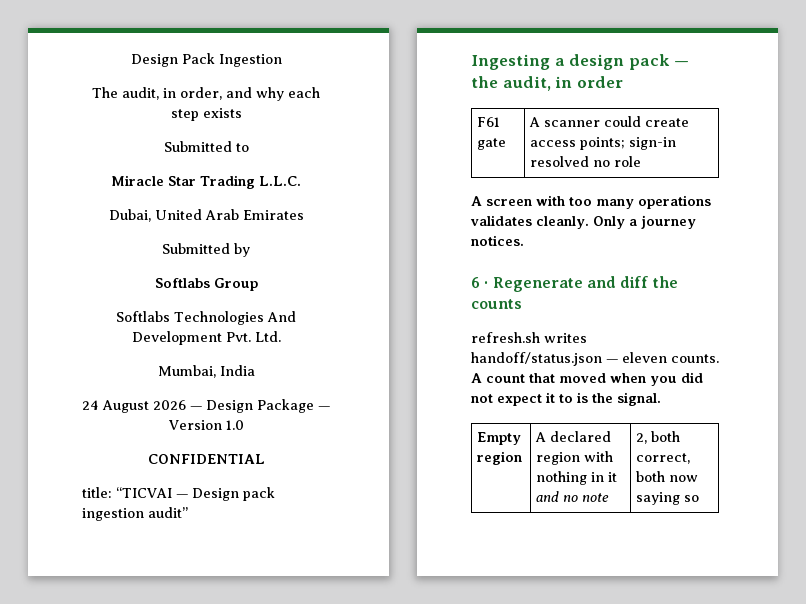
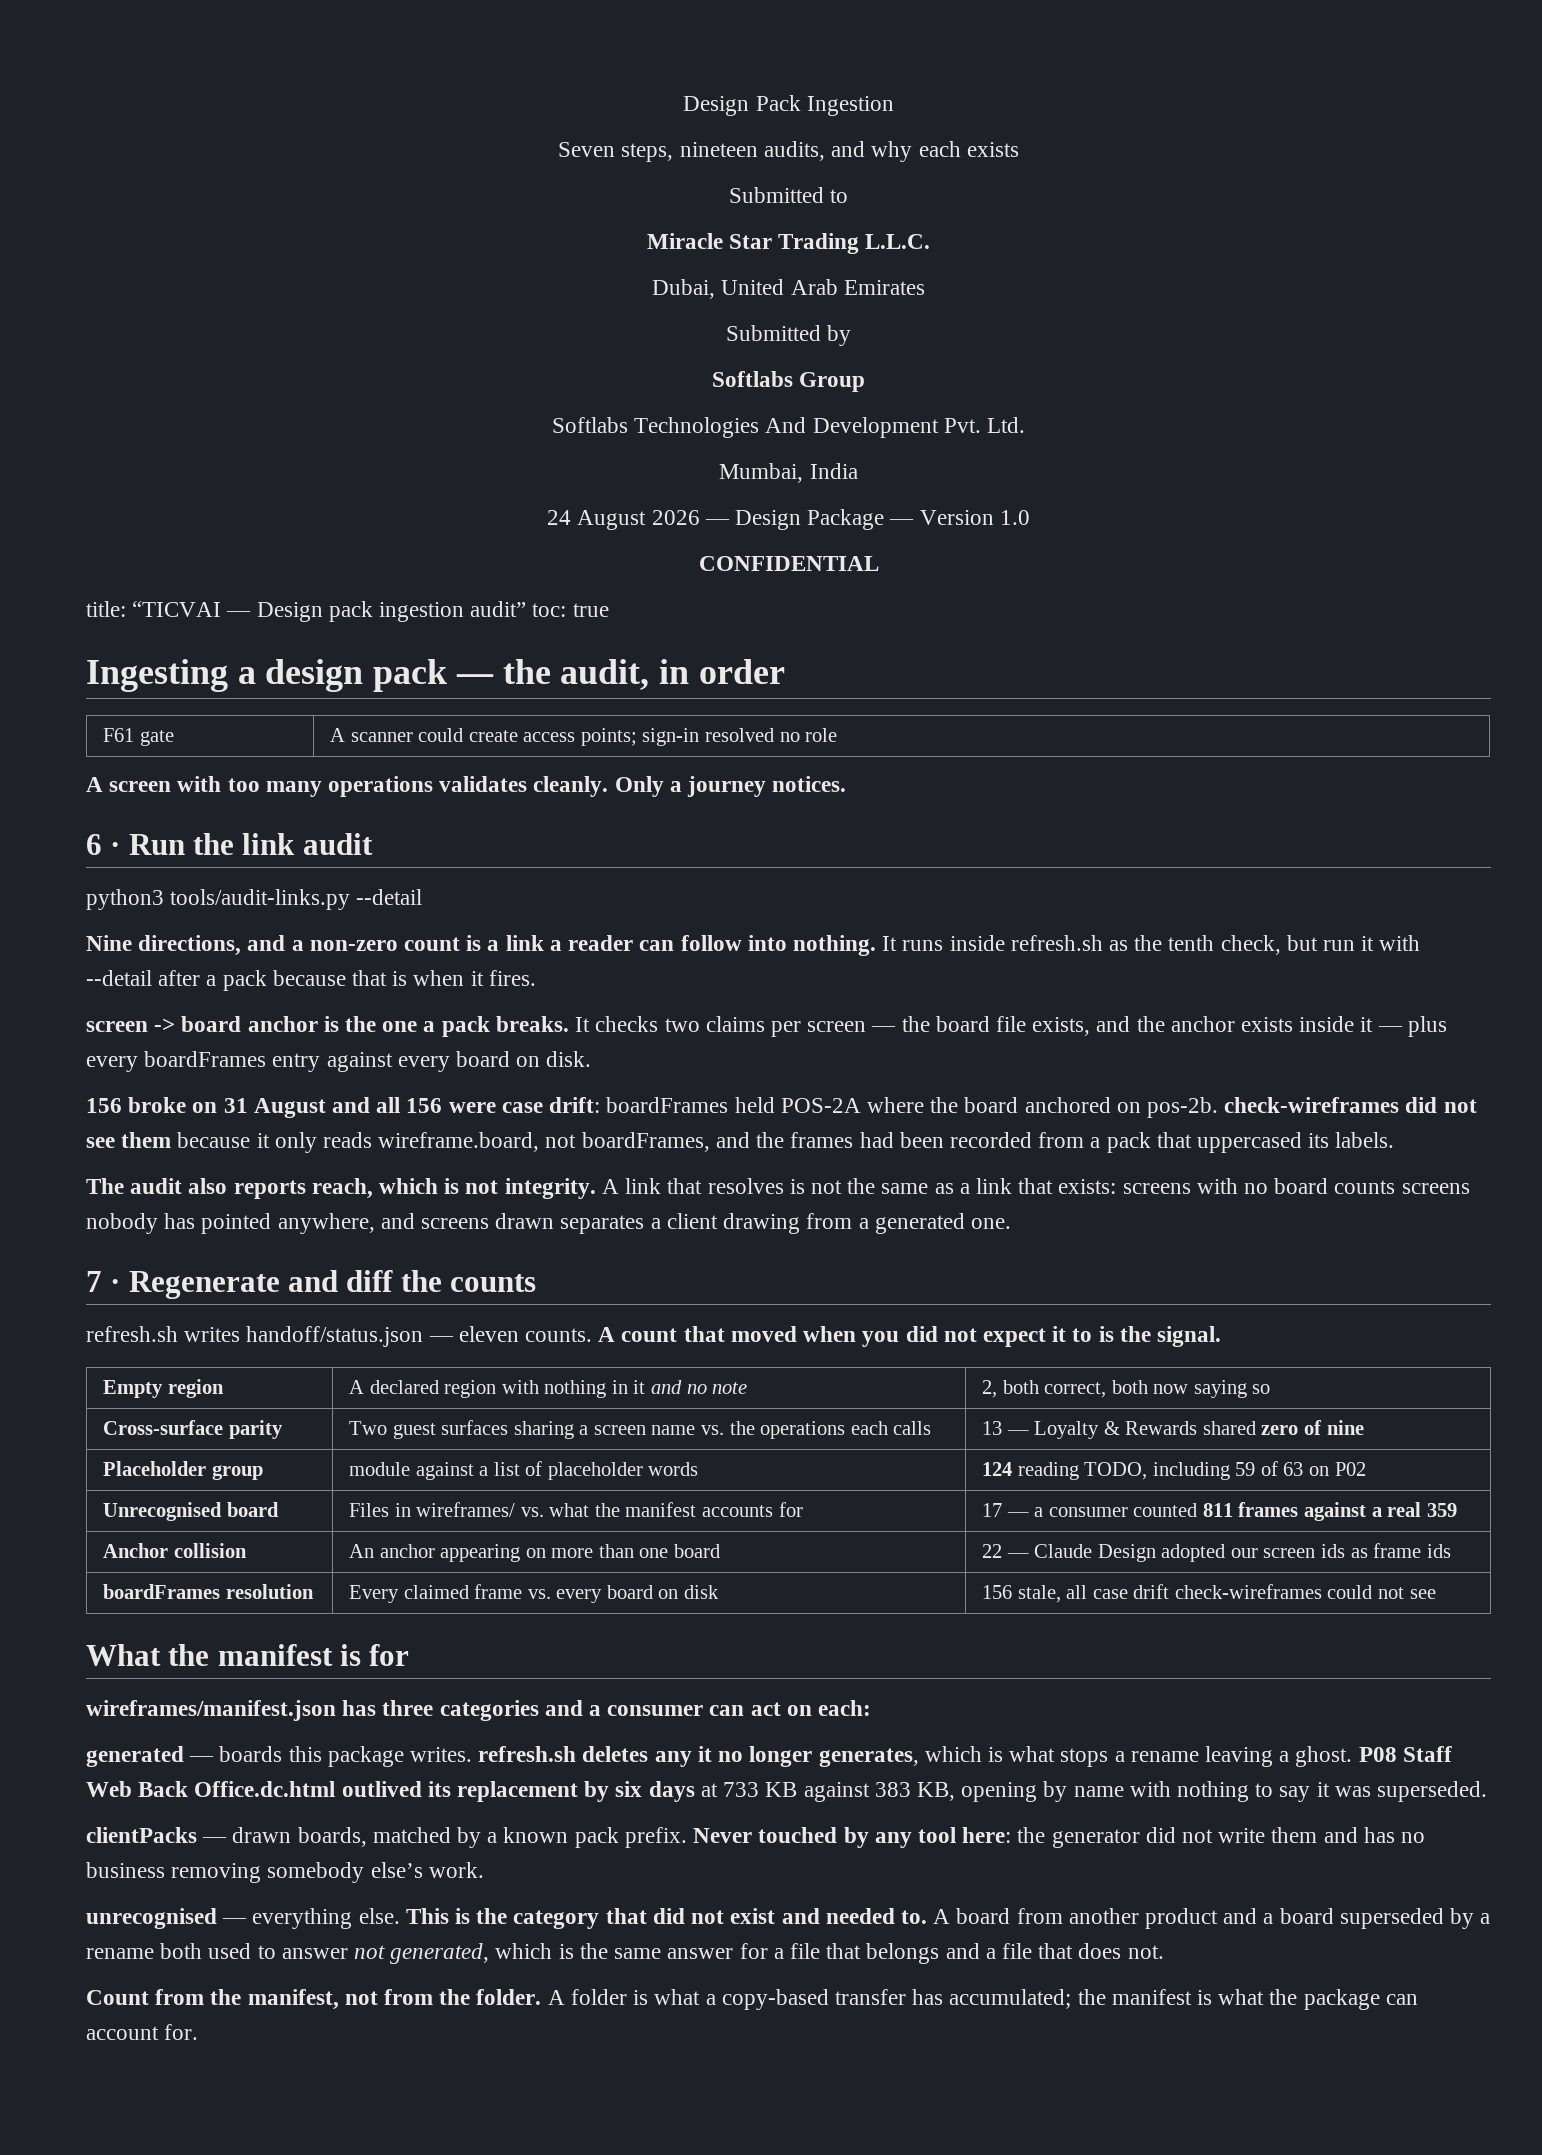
- The audit, in order, and why each step exists
+ Seven steps, nineteen audits, and why each exists
- title: “TICVAI — Design pack ingestion audit”
+ title: “TICVAI — Design pack ingestion audit” toc: true
- 6 · Regenerate and diff the counts
+ 6 · Run the link audit
+ python3 tools/audit-links.py --detail
+ Nine directions, and a non-zero count is a link a reader can follow into nothing. It runs inside refresh.sh as the tenth check, but run it with --detail after a pack because that is when it fires.
+ screen -> board anchor is the one a pack breaks. It checks two claims per screen — the board file exists, and the anchor exists inside it — plus every boardFrames entry against every board on disk.
+ 156 broke on 31 August and all 156 were case drift: boardFrames held POS-2A where the board anchored on pos-2b. check-wireframes did not see them because it only reads wireframe.board, not boardFrames, and the frames had been recorded from a pack that uppercased its labels.
+ The audit also reports reach, which is not integrity. A link that resolves is not the same as a link that exists: screens with no board counts screens nobody has pointed anywhere, and screens drawn separates a client drawing from a generated one.
+ 7 · Regenerate and diff the counts
+ Cross-surface parity | Two guest surfaces sharing a screen name vs. the operations each calls | 13 — Loyalty & Rewards shared zero of nine
+ Placeholder group | module against a list of placeholder words | 124 reading TODO, including 59 of 63 on P02
+ Unrecognised board | Files in wireframes/ vs. what the manifest accounts for | 17 — a consumer counted 811 frames against a real 359
+ Anchor collision | An anchor appearing on more than one board | 22 — Claude Design adopted our screen ids as frame ids
+ boardFrames resolution | Every claimed frame vs. every board on disk | 156 stale, all case drift check-wireframes could not see
+ What the manifest is for
+ wireframes/manifest.json has three categories and a consumer can act on each:
+ generated — boards this package writes. refresh.sh deletes any it no longer generates, which is what stops a rename leaving a ghost. P08 Staff Web Back Office.dc.html outlived its replacement by six days at 733 KB against 383 KB, opening by name with nothing to say it was superseded.
+ clientPacks — drawn boards, matched by a known pack prefix. Never touched by any tool here: the generator did not write them and has no business removing somebody else’s work.
+ unrecognised — everything else. This is the category that did not exist and needed to. A board from another product and a board superseded by a rename both used to answer not generated, which is the same answer for a file that belongs and a file that does not.
+ Count from the manifest, not from the folder. A folder is what a copy-based transfer has accumulated; the manifest is what the package can account for.

